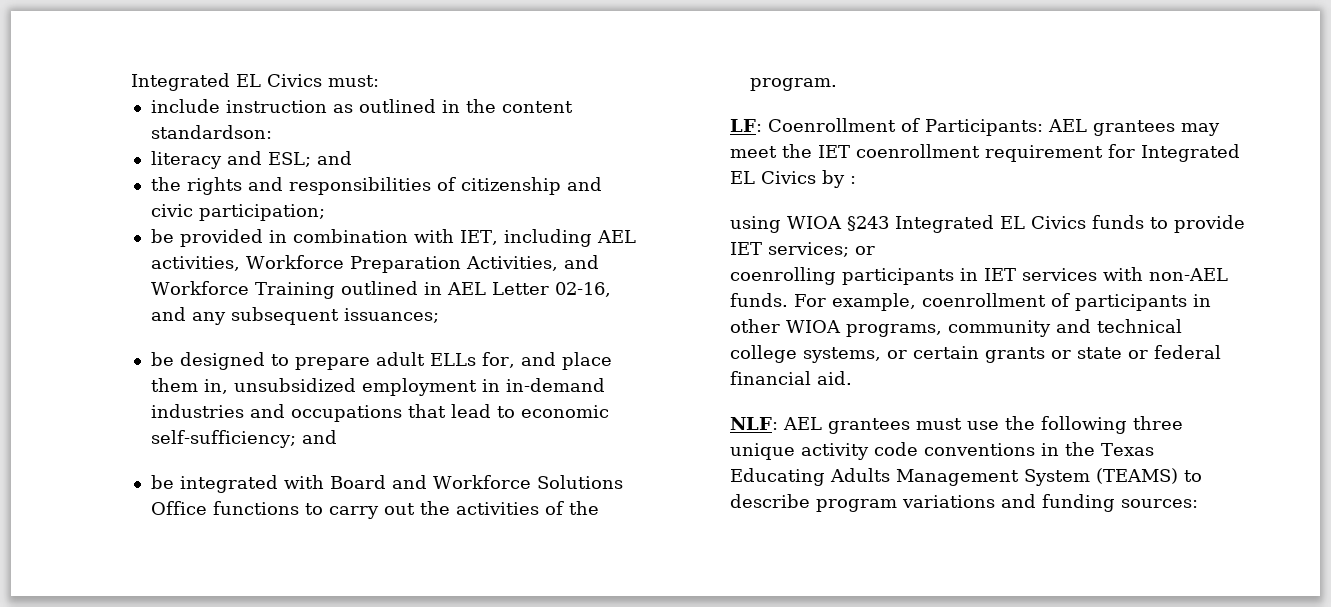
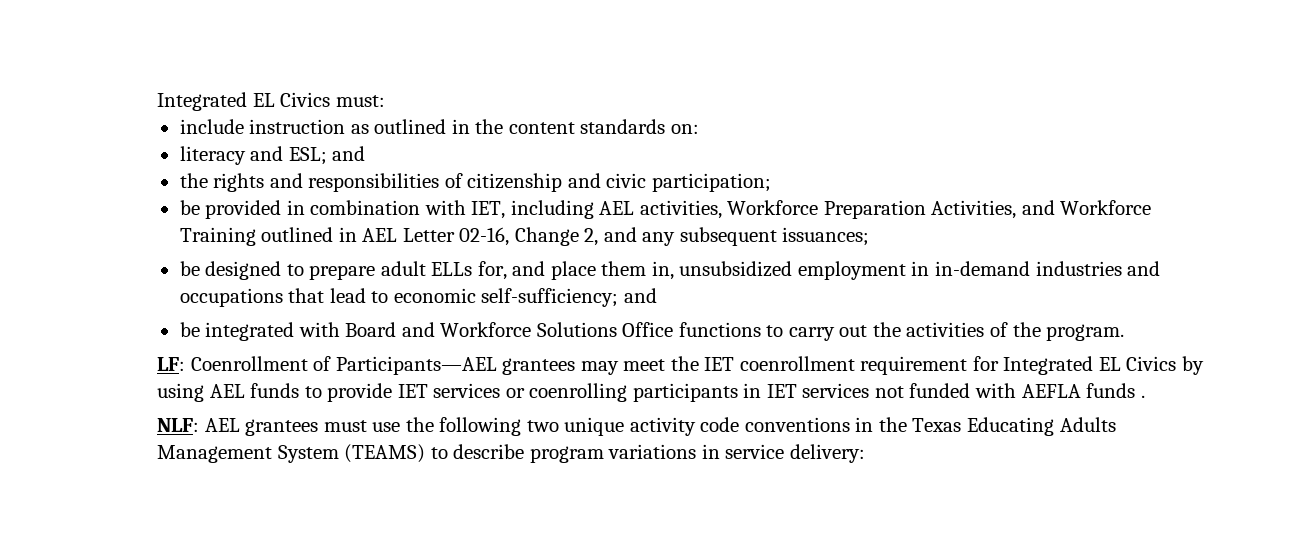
- include instruction as outlined in the content standardson:
+ include instruction as outlined in the content standards on:
- be provided in combination with IET, including AEL activities, Workforce Preparation Activities, and Workforce Training outlined in AEL Letter 02-16, and any subsequent issuances;
+ be provided in combination with IET, including AEL activities, Workforce Preparation Activities, and Workforce Training outlined in AEL Letter 02-16, Change 2, and any subsequent issuances;
- LF: Coenrollment of Participants: AEL grantees may meet the IET coenrollment requirement for Integrated EL Civics by :
- using WIOA §243 Integrated EL Civics funds to provide IET services; or
- coenrolling participants in IET services with non-AEL funds. For example, coenrollment of participants in other WIOA programs, community and technical college systems, or certain grants or state or federal financial aid.
+ LF: Coenrollment of Participants—AEL grantees may meet the IET coenrollment requirement for Integrated EL Civics by using AEL funds to provide IET services or coenrolling participants in IET services not funded with AEFLA funds .
- NLF: AEL grantees must use the following three unique activity code conventions in the Texas Educating Adults Management System (TEAMS) to describe program variations and funding sources:
+ NLF: AEL grantees must use the following two unique activity code conventions in the Texas Educating Adults Management System (TEAMS) to describe program variations in service delivery:

